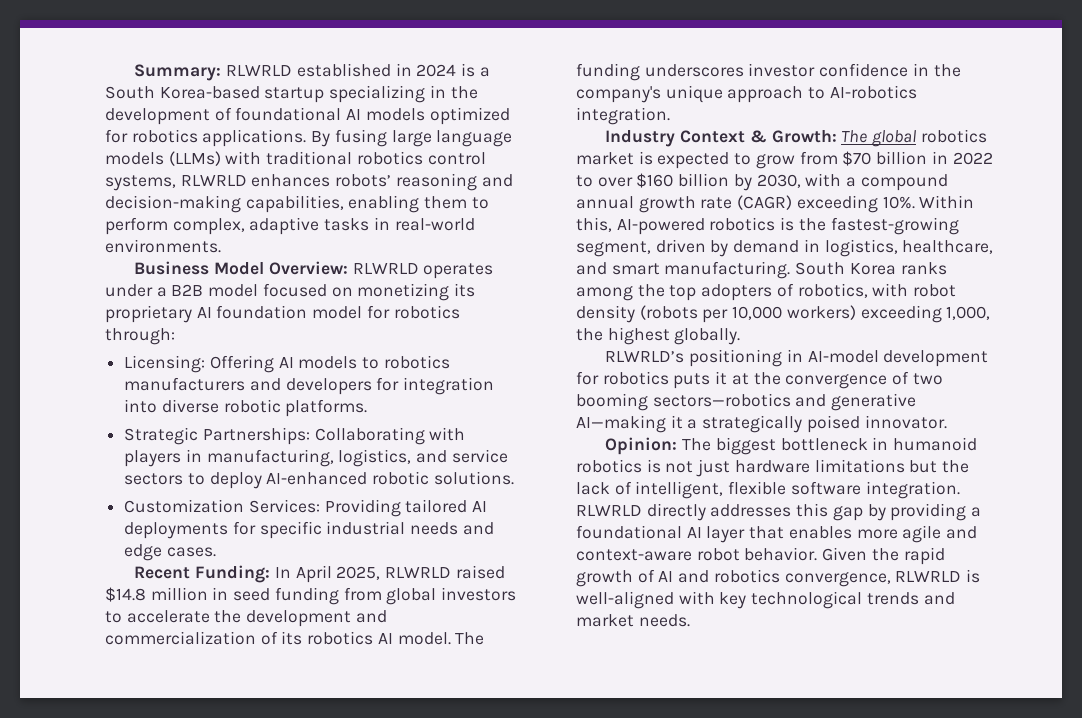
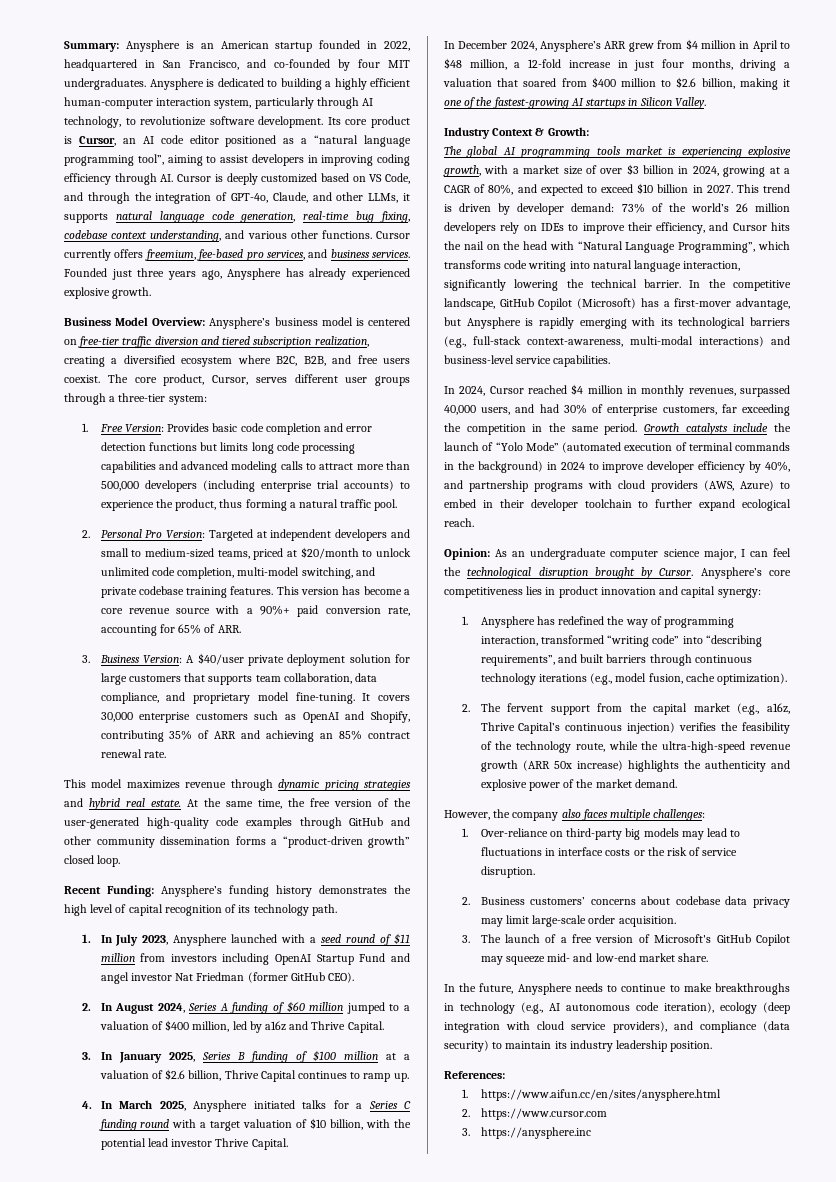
- Summary: RLWRLD established in 2024 is a South Korea-based startup specializing in the development of foundational AI models optimized for robotics applications. By fusing large language models (LLMs) with traditional robotics control systems, RLWRLD enhances robots’ reasoning and decision-making capabilities, enabling them to perform complex, adaptive tasks in real-world environments.
- Business Model Overview: RLWRLD operates under a B2B model focused on monetizing its proprietary AI foundation model for robotics through:
- Licensing: Offering AI models to robotics manufacturers and developers for integration into diverse robotic platforms.
- Strategic Partnerships: Collaborating with players in manufacturing, logistics, and service sectors to deploy AI-enhanced robotic solutions.
- Customization Services: Providing tailored AI deployments for specific industrial needs and edge cases.
- Recent Funding: In April 2025, RLWRLD raised $14.8 million in seed funding from global investors to accelerate the development and commercialization of its robotics AI model. The funding underscores investor confidence in the company's unique approach to AI-robotics integration.
+ Summary: Anysphere is an American startup founded in 2022, headquartered in San Francisco, and co-founded by four MIT undergraduates. Anysphere is dedicated to building a highly efficient human-computer interaction system, particularly through AI technology, to revolutionize software development. Its core product is Cursor, an AI code editor positioned as a “natural language programming tool”, aiming to assist developers in improving coding efficiency through AI. Cursor is deeply customized based on VS Code, and through the integration of GPT-4o, Claude, and other LLMs, it supports natural language code generation, real-time bug fixing, codebase context understanding, and various other functions. Cursor currently offers freemium, fee-based pro services, and business services. Founded just three years ago, Anysphere has already experienced explosive growth.
+ Business Model Overview: Anysphere’s business model is centered on free-tier traffic diversion and tiered subscription realization, creating a diversified ecosystem where B2C, B2B, and free users coexist. The core product, Cursor, serves different user groups through a three-tier system:
+ 1. Free Version: Provides basic code completion and error detection functions but limits long code processing capabilities and advanced modeling calls to attract more than 500,000 developers (including enterprise trial accounts) to experience the product, thus forming a natural traffic pool.
+ 2. Personal Pro Version: Targeted at independent developers and small to medium-sized teams, priced at $20/month to unlock unlimited code completion, multi-model switching, and private codebase training features. This version has become a core revenue source with a 90%+ paid conversion rate, accounting for 65% of ARR.
+ 3. Business Version: A $40/user private deployment solution for large customers that supports team collaboration, data compliance, and proprietary model fine-tuning. It covers 30,000 enterprise customers such as OpenAI and Shopify, contributing 35% of ARR and achieving an 85% contract renewal rate.
+ This model maximizes revenue through dynamic pricing strategies and hybrid real estate. At the same time, the free version of the user-generated high-quality code examples through GitHub and other community dissemination forms a “product-driven growth” closed loop.
+ Recent Funding: Anysphere’s funding history demonstrates the high level of capital recognition of its technology path.
+ 1. In July 2023, Anysphere launched with a seed round of $11 million from investors including OpenAI Startup Fund and angel investor Nat Friedman (former GitHub CEO).
+ 2. In August 2024, Series A funding of $60 million jumped to a valuation of $400 million, led by a16z and Thrive Capital.
+ 3. In January 2025, Series B funding of $100 million at a valuation of $2.6 billion, Thrive Capital continues to ramp up.
+ 4. In March 2025, Anysphere initiated talks for a Series C funding round with a target valuation of $10 billion, with the potential lead investor Thrive Capital.
+ In December 2024, Anysphere’s ARR grew from $4 million in April to $48 million, a 12-fold increase in just four months, driving a valuation that soared from $400 million to $2.6 billion, making it one of the fastest-growing AI startups in Silicon Valley.
- Industry Context & Growth: The global robotics market is expected to grow from $70 billion in 2022 to over $160 billion by 2030, with a compound annual growth rate (CAGR) exceeding 10%. Within this, AI-powered robotics is the fastest-growing segment, driven by demand in logistics, healthcare, and smart manufacturing. South Korea ranks among the top adopters of robotics, with robot density (robots per 10,000 workers) exceeding 1,000, the highest globally.
- RLWRLD’s positioning in AI-model development for robotics puts it at the convergence of two booming sectors—robotics and generative AI—making it a strategically poised innovator.
- Opinion: The biggest bottleneck in humanoid robotics is not just hardware limitations but the lack of intelligent, flexible software integration. RLWRLD directly addresses this gap by providing a foundational AI layer that enables more agile and context-aware robot behavior. Given the rapid growth of AI and robotics convergence, RLWRLD is well-aligned with key technological trends and market needs.
+ Industry Context & Growth:
+ The global AI programming tools market is experiencing explosive growth, with a market size of over $3 billion in 2024, growing at a CAGR of 80%, and expected to exceed $10 billion in 2027. This trend is driven by developer demand: 73% of the world’s 26 million developers rely on IDEs to improve their efficiency, and Cursor hits the nail on the head with “Natural Language Programming”, which transforms code writing into natural language interaction, significantly lowering the technical barrier. In the competitive landscape, GitHub Copilot (Microsoft) has a first-mover advantage, but Anysphere is rapidly emerging with its technological barriers (e.g., full-stack context-awareness, multi-modal interactions) and business-level service capabilities.
+ In 2024, Cursor reached $4 million in monthly revenues, surpassed 40,000 users, and had 30% of enterprise customers, far exceeding the competition in the same period. Growth catalysts include the launch of “Yolo Mode” (automated execution of terminal commands in the background) in 2024 to improve developer efficiency by 40%, and partnership programs with cloud providers (AWS, Azure) to embed in their developer toolchain to further expand ecological reach.
+ Opinion: As an undergraduate computer science major, I can feel the technological disruption brought by Cursor. Anysphere’s core competitiveness lies in product innovation and capital synergy:
+ 1. Anysphere has redefined the way of programming interaction, transformed “writing code” into “describing requirements”, and built barriers through continuous technology iterations (e.g., model fusion, cache optimization).
+ 2. The fervent support from the capital market (e.g., a16z, Thrive Capital’s continuous injection) verifies the feasibility of the technology route, while the ultra-high-speed revenue growth (ARR 50x increase) highlights the authenticity and explosive power of the market demand.
+ However, the company also faces multiple challenges:
+ 1. Over-reliance on third-party big models may lead to fluctuations in interface costs or the risk of service disruption.
+ 2. Business customers’ concerns about codebase data privacy may limit large-scale order acquisition.
+ 3. The launch of a free version of Microsoft's GitHub Copilot may squeeze mid- and low-end market share.
+ In the future, Anysphere needs to continue to make breakthroughs in technology (e.g., AI autonomous code iteration), ecology (deep integration with cloud service providers), and compliance (data security) to maintain its industry leadership position.
+ References:
+ 1. https://www.aifun.cc/en/sites/anysphere.html
+ 2. https://www.cursor.com
+ 3. https://anysphere.inc

